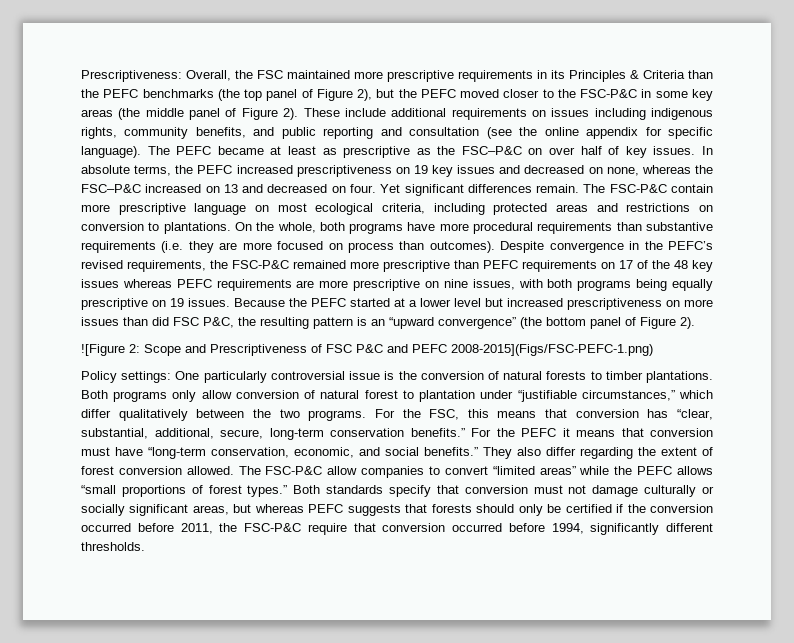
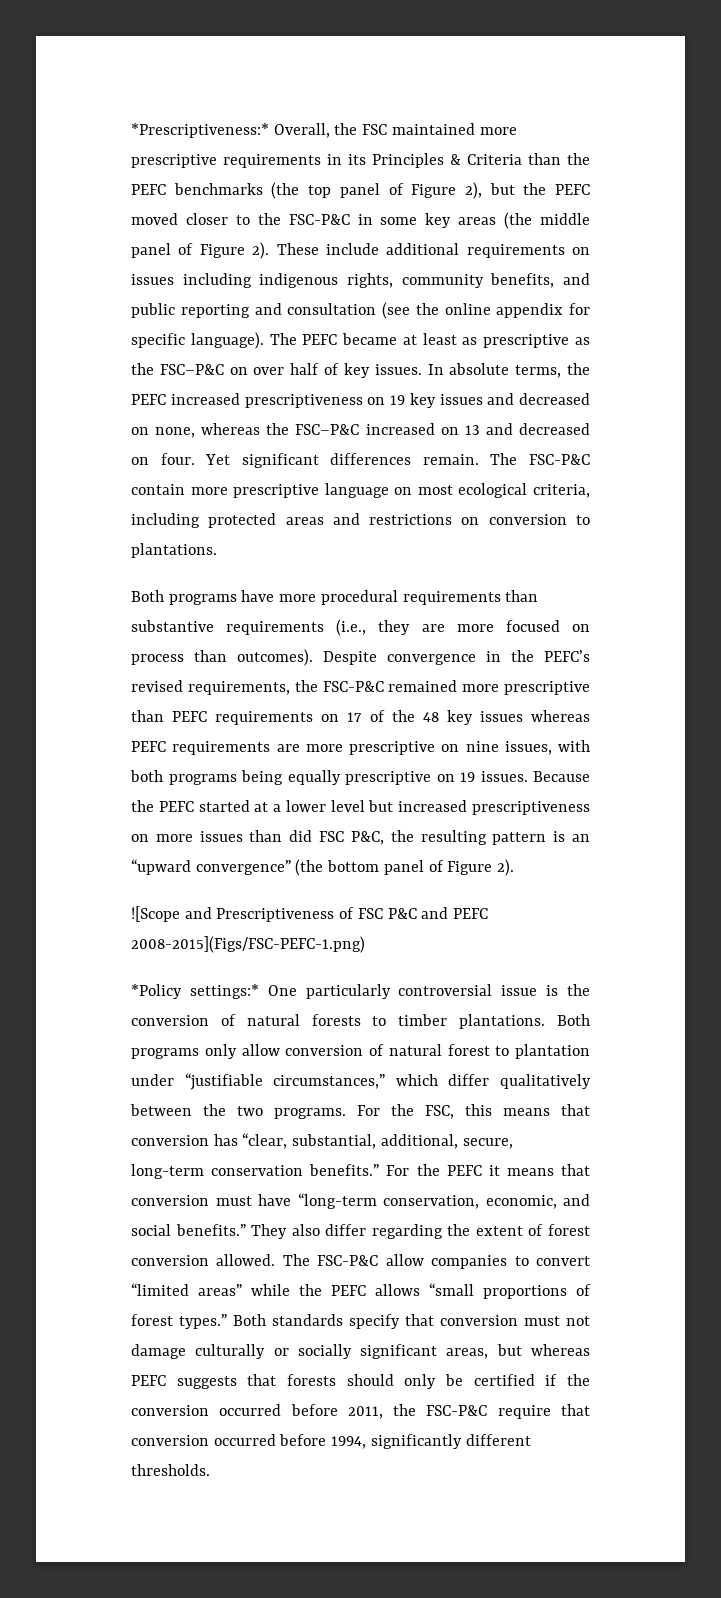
- Prescriptiveness: Overall, the FSC maintained more prescriptive requirements in its Principles & Criteria than the PEFC benchmarks (the top panel of Figure 2), but the PEFC moved closer to the FSC-P&C in some key areas (the middle panel of Figure 2).
+ *Prescriptiveness:* Overall, the FSC maintained more prescriptive requirements in its Principles & Criteria than the PEFC benchmarks (the top panel of Figure 2), but the PEFC moved closer to the FSC-P&C in some key areas (the middle panel of Figure 2).
- The FSC-P&C contain more prescriptive language on most ecological criteria, including protected areas and restrictions on conversion to plantations. On the whole, both programs have more procedural requirements than substantive requirements (i.e. they are more focused on process than outcomes).
+ The FSC-P&C contain more prescriptive language on most ecological criteria, including protected areas and restrictions on conversion to plantations.
+ Both programs have more procedural requirements than substantive requirements (i.e., they are more focused on process than outcomes).
- ![Figure 2: Scope and Prescriptiveness of FSC P&C and PEFC 2008-2015](Figs/FSC-PEFC-1.png)
+ ![Scope and Prescriptiveness of FSC P&C and PEFC 2008-2015](Figs/FSC-PEFC-1.png)
- Policy settings: One particularly controversial issue is the conversion of natural forests to timber plantations.
+ *Policy settings:* One particularly controversial issue is the conversion of natural forests to timber plantations.

